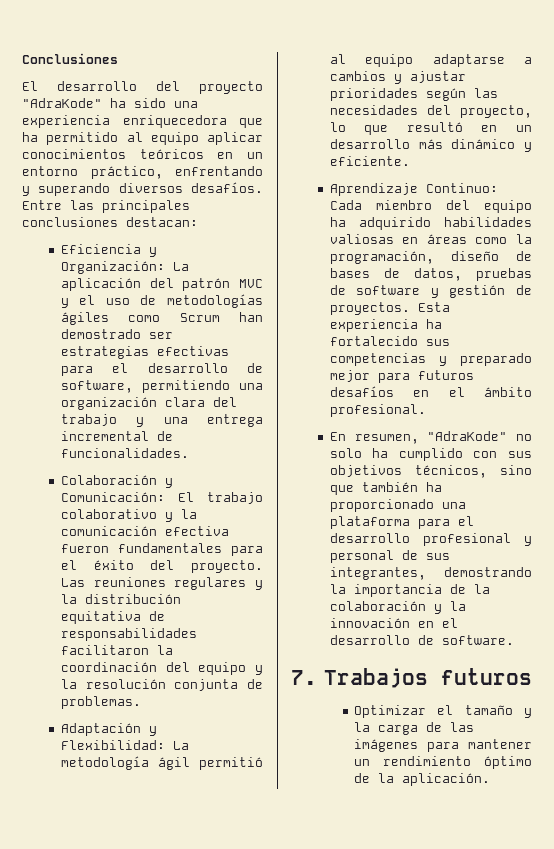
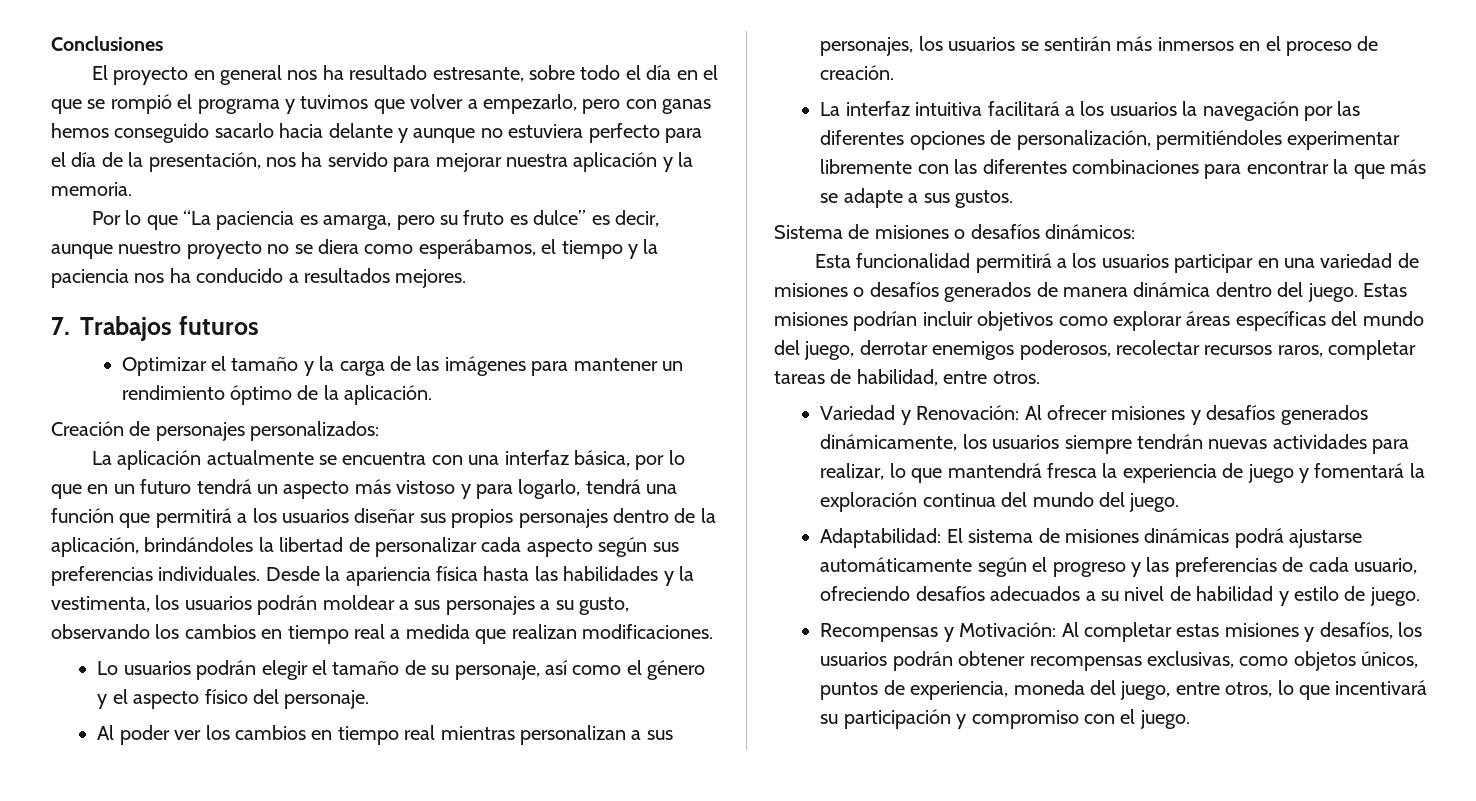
- El desarrollo del proyecto "AdraKode" ha sido una experiencia enriquecedora que ha permitido al equipo aplicar conocimientos teóricos en un entorno práctico, enfrentando y superando diversos desafíos. Entre las principales conclusiones destacan:
- Eficiencia y Organización: La aplicación del patrón MVC y el uso de metodologías ágiles como Scrum han demostrado ser estrategias efectivas para el desarrollo de software, permitiendo una organización clara del trabajo y una entrega incremental de funcionalidades.
- Colaboración y Comunicación: El trabajo colaborativo y la comunicación efectiva fueron fundamentales para el éxito del proyecto. Las reuniones regulares y la distribución equitativa de responsabilidades facilitaron la coordinación del equipo y la resolución conjunta de problemas.
- Adaptación y Flexibilidad: La metodología ágil permitió al equipo adaptarse a cambios y ajustar prioridades según las necesidades del proyecto, lo que resultó en un desarrollo más dinámico y eficiente.
- Aprendizaje Continuo: Cada miembro del equipo ha adquirido habilidades valiosas en áreas como la programación, diseño de bases de datos, pruebas de software y gestión de proyectos. Esta experiencia ha fortalecido sus competencias y preparado mejor para futuros desafíos en el ámbito profesional.
- En resumen, "AdraKode" no solo ha cumplido con sus objetivos técnicos, sino que también ha proporcionado una plataforma para el desarrollo profesional y personal de sus integrantes, demostrando la importancia de la colaboración y la innovación en el desarrollo de software.
+ El proyecto en general nos ha resultado estresante, sobre todo el día en el que se rompió el programa y tuvimos que volver a empezarlo, pero con ganas hemos conseguido sacarlo hacia delante y aunque no estuviera perfecto para el día de la presentación, nos ha servido para mejorar nuestra aplicación y la memoria.
+ Por lo que “La paciencia es amarga, pero su fruto es dulce” es decir, aunque nuestro proyecto no se diera como esperábamos, el tiempo y la paciencia nos ha conducido a resultados mejores.
+ Creación de personajes personalizados:
+ La aplicación actualmente se encuentra con una interfaz básica, por lo que en un futuro tendrá un aspecto más vistoso y para logarlo, tendrá una función que permitirá a los usuarios diseñar sus propios personajes dentro de la aplicación, brindándoles la libertad de personalizar cada aspecto según sus preferencias individuales. Desde la apariencia física hasta las habilidades y la vestimenta, los usuarios podrán moldear a sus personajes a su gusto, observando los cambios en tiempo real a medida que realizan modificaciones.
+ Lo usuarios podrán elegir el tamaño de su personaje, así como el género y el aspecto físico del personaje.
+ Al poder ver los cambios en tiempo real mientras personalizan a sus personajes, los usuarios se sentirán más inmersos en el proceso de creación.
+ La interfaz intuitiva facilitará a los usuarios la navegación por las diferentes opciones de personalización, permitiéndoles experimentar libremente con las diferentes combinaciones para encontrar la que más se adapte a sus gustos.
+ Sistema de misiones o desafíos dinámicos:
+ Esta funcionalidad permitirá a los usuarios participar en una variedad de misiones o desafíos generados de manera dinámica dentro del juego. Estas misiones podrían incluir objetivos como explorar áreas específicas del mundo del juego, derrotar enemigos poderosos, recolectar recursos raros, completar tareas de habilidad, entre otros.
+ Variedad y Renovación: Al ofrecer misiones y desafíos generados dinámicamente, los usuarios siempre tendrán nuevas actividades para realizar, lo que mantendrá fresca la experiencia de juego y fomentará la exploración continua del mundo del juego.
+ Adaptabilidad: El sistema de misiones dinámicas podrá ajustarse automáticamente según el progreso y las preferencias de cada usuario, ofreciendo desafíos adecuados a su nivel de habilidad y estilo de juego.
+ Recompensas y Motivación: Al completar estas misiones y desafíos, los usuarios podrán obtener recompensas exclusivas, como objetos únicos, puntos de experiencia, moneda del juego, entre otros, lo que incentivará su participación y compromiso con el juego.

